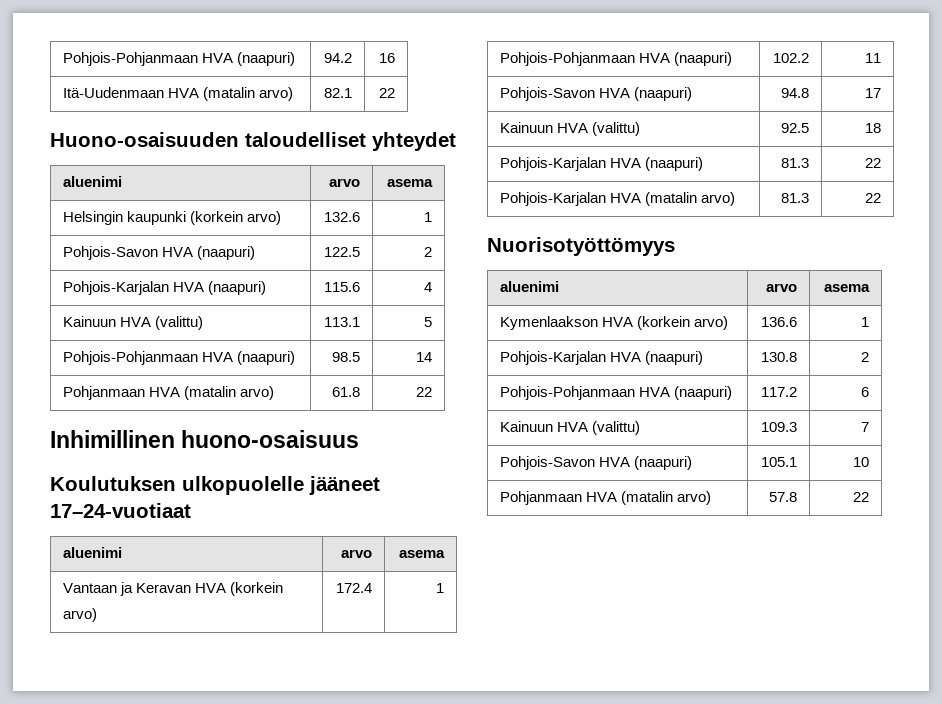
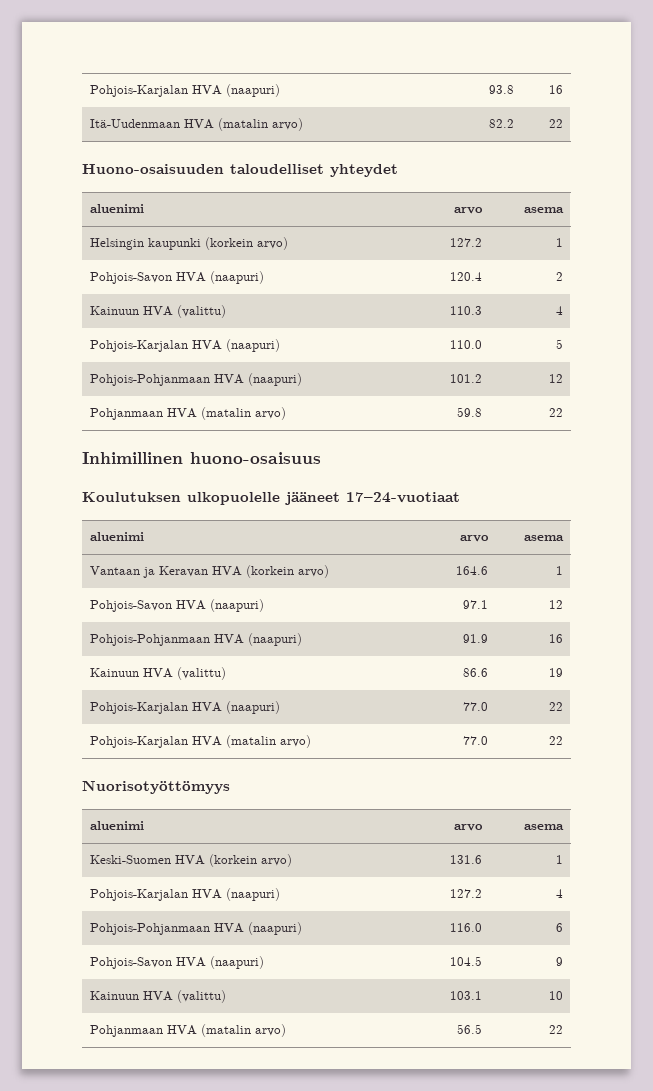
- Pohjois-Pohjanmaan HVA (naapuri) | 94.2 | 16
+ Pohjois-Karjalan HVA (naapuri) | 93.8 | 16
- Itä-Uudenmaan HVA (matalin arvo) | 82.1 | 22
+ Itä-Uudenmaan HVA (matalin arvo) | 82.2 | 22
- Helsingin kaupunki (korkein arvo) | 132.6 | 1
- Pohjois-Savon HVA (naapuri) | 122.5 | 2
- Pohjois-Karjalan HVA (naapuri) | 115.6 | 4
- Kainuun HVA (valittu) | 113.1 | 5
+ Helsingin kaupunki (korkein arvo) | 127.2 | 1
+ Pohjois-Savon HVA (naapuri) | 120.4 | 2
+ Kainuun HVA (valittu) | 110.3 | 4
+ Pohjois-Karjalan HVA (naapuri) | 110.0 | 5
- Pohjois-Pohjanmaan HVA (naapuri) | 98.5 | 14
- Pohjanmaan HVA (matalin arvo) | 61.8 | 22
+ Pohjois-Pohjanmaan HVA (naapuri) | 101.2 | 12
+ Pohjanmaan HVA (matalin arvo) | 59.8 | 22
- Vantaan ja Keravan HVA (korkein arvo) | 172.4 | 1
- Pohjois-Pohjanmaan HVA (naapuri) | 102.2 | 11
- Pohjois-Savon HVA (naapuri) | 94.8 | 17
- Kainuun HVA (valittu) | 92.5 | 18
- Pohjois-Karjalan HVA (naapuri) | 81.3 | 22
+ Vantaan ja Keravan HVA (korkein arvo) | 164.6 | 1
+ Pohjois-Savon HVA (naapuri) | 97.1 | 12
+ Pohjois-Pohjanmaan HVA (naapuri) | 91.9 | 16
+ Kainuun HVA (valittu) | 86.6 | 19
+ Pohjois-Karjalan HVA (naapuri) | 77.0 | 22
- Pohjois-Karjalan HVA (matalin arvo) | 81.3 | 22
+ Pohjois-Karjalan HVA (matalin arvo) | 77.0 | 22
- Kymenlaakson HVA (korkein arvo) | 136.6 | 1
+ Keski-Suomen HVA (korkein arvo) | 131.6 | 1
- Pohjois-Karjalan HVA (naapuri) | 130.8 | 2
- Pohjois-Pohjanmaan HVA (naapuri) | 117.2 | 6
+ Pohjois-Karjalan HVA (naapuri) | 127.2 | 4
+ Pohjois-Pohjanmaan HVA (naapuri) | 116.0 | 6
- Kainuun HVA (valittu) | 109.3 | 7
- Pohjois-Savon HVA (naapuri) | 105.1 | 10
+ Pohjois-Savon HVA (naapuri) | 104.5 | 9
+ Kainuun HVA (valittu) | 103.1 | 10
- Pohjanmaan HVA (matalin arvo) | 57.8 | 22
+ Pohjanmaan HVA (matalin arvo) | 56.5 | 22

